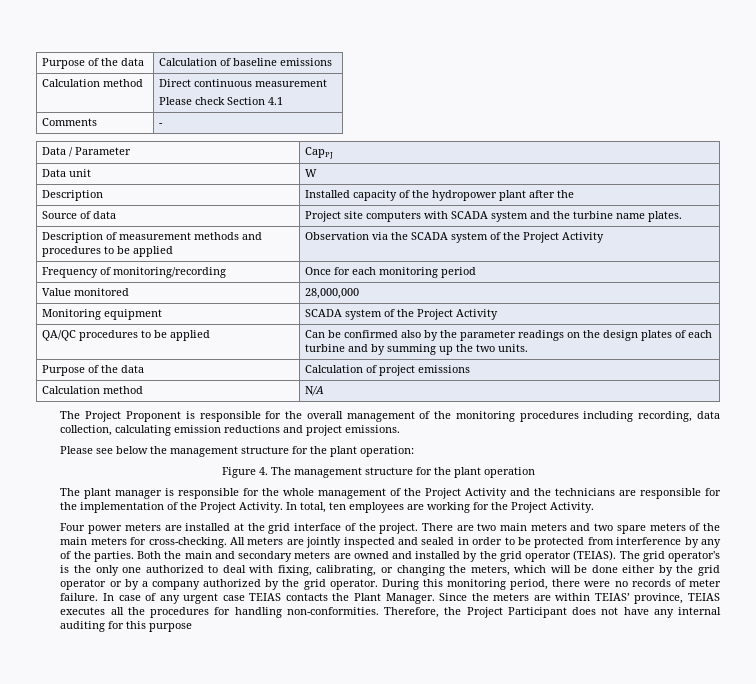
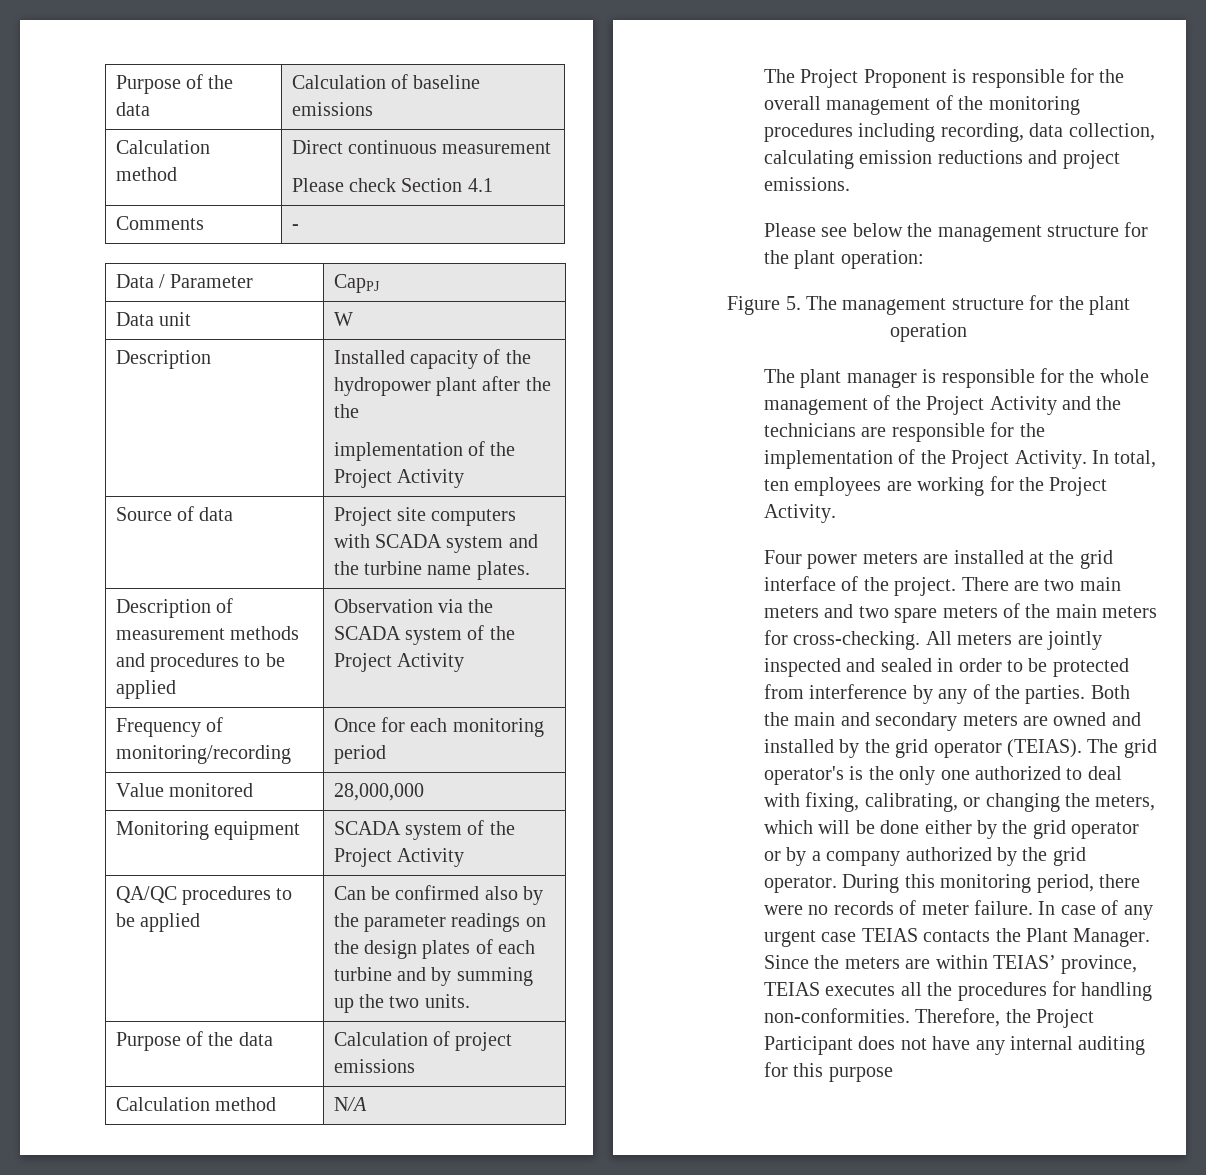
- Description | Installed capacity of the hydropower plant after the
+ Description | Installed capacity of the hydropower plant after the the
+ implementation of the Project Activity
- Figure 4. The management structure for the plant operation
+ Figure 5. The management structure for the plant operation

